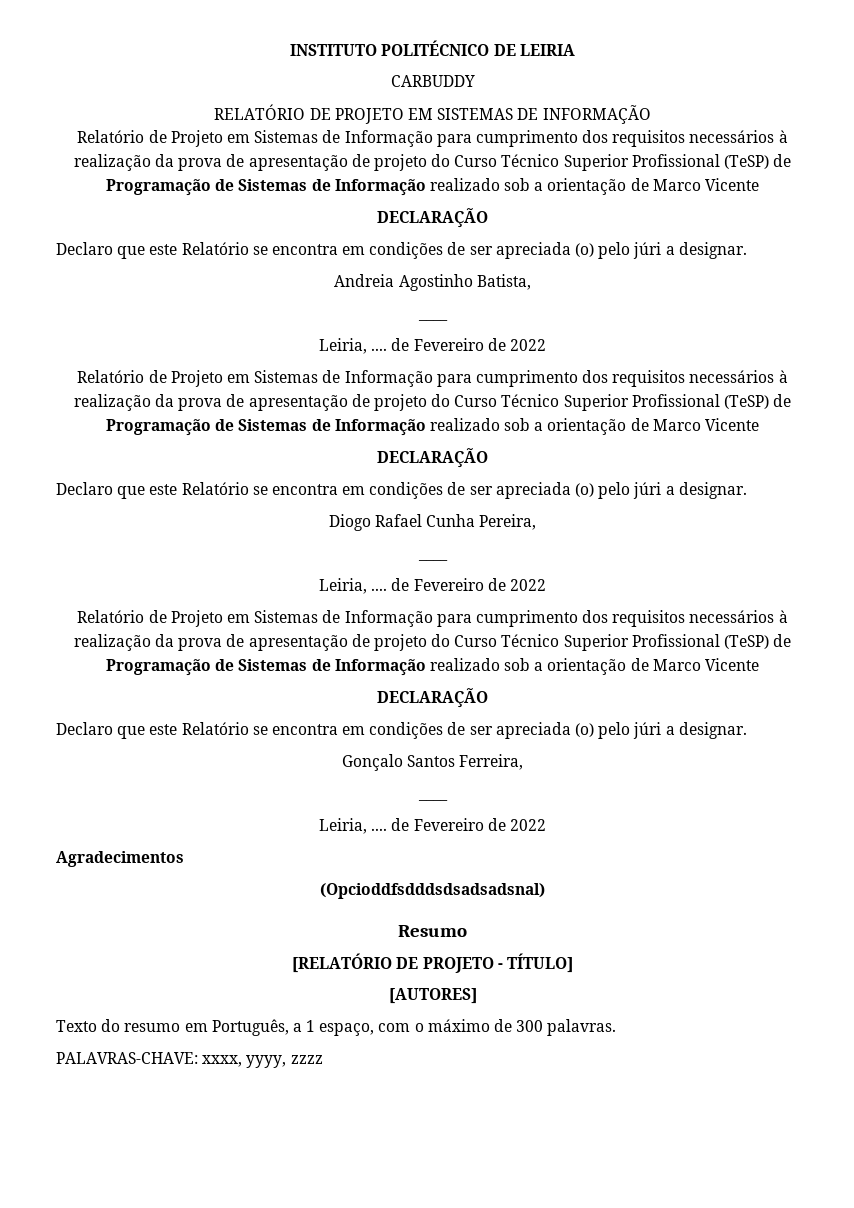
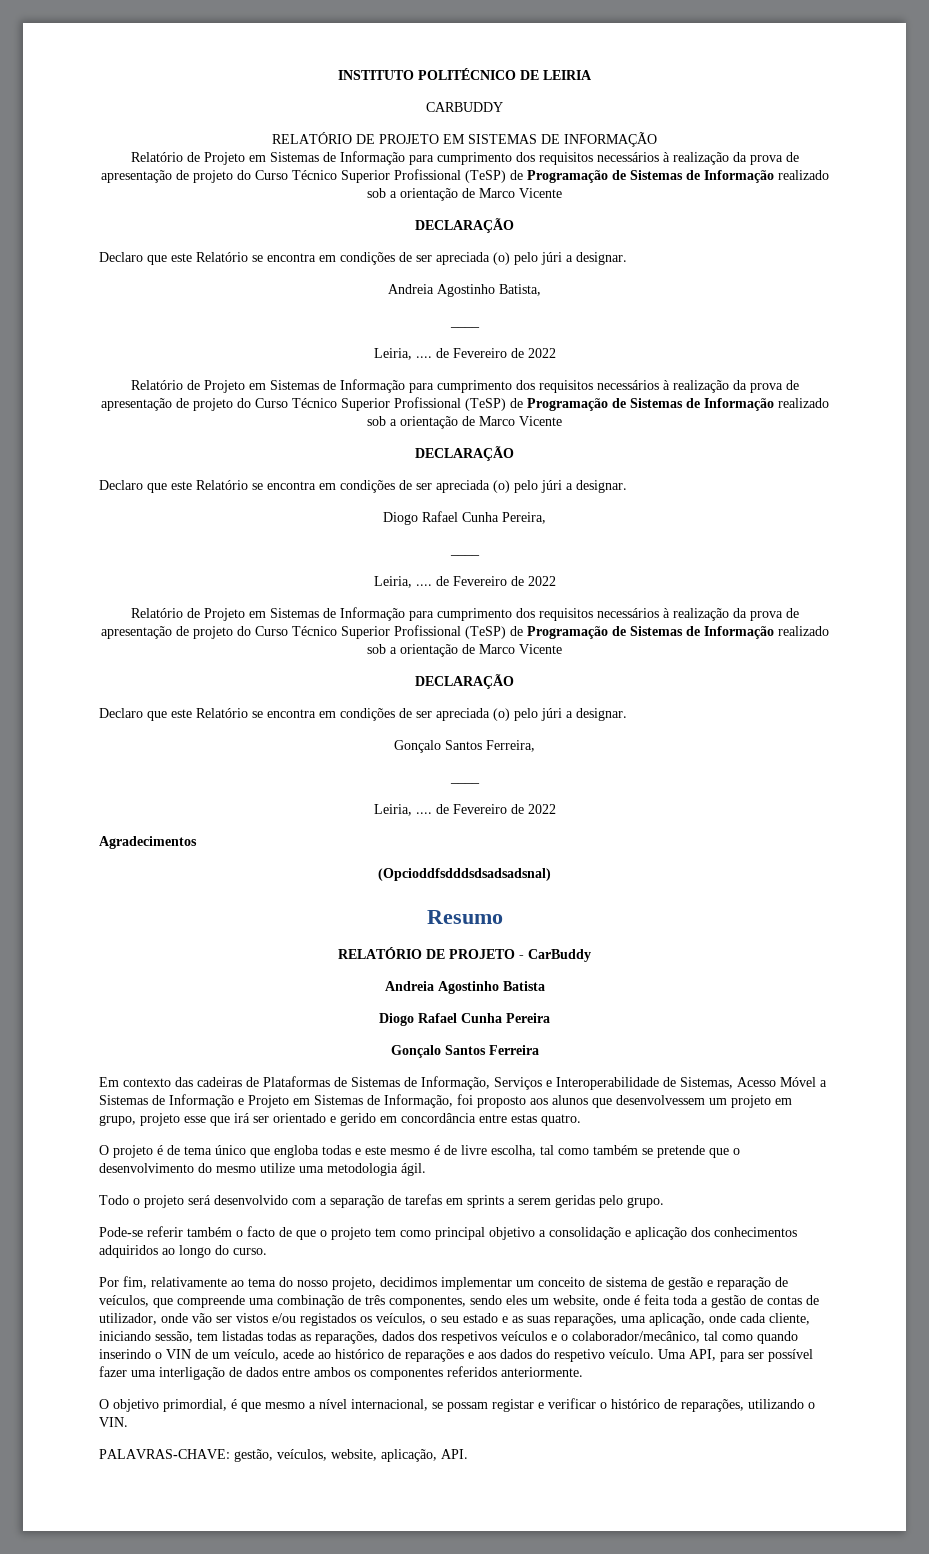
- [RELATÓRIO DE PROJETO - TÍTULO]
- [AUTORES]
- Texto do resumo em Português, a 1 espaço, com o máximo de 300 palavras.
- PALAVRAS-CHAVE: xxxx, yyyy, zzzz
+ RELATÓRIO DE PROJETO - CarBuddy
+ Andreia Agostinho Batista
+ Diogo Rafael Cunha Pereira
+ Gonçalo Santos Ferreira
+ Em contexto das cadeiras de Plataformas de Sistemas de Informação, Serviços e Interoperabilidade de Sistemas, Acesso Móvel a Sistemas de Informação e Projeto em Sistemas de Informação, foi proposto aos alunos que desenvolvessem um projeto em grupo, projeto esse que irá ser orientado e gerido em concordância entre estas quatro.
+ O projeto é de tema único que engloba todas e este mesmo é de livre escolha, tal como também se pretende que o desenvolvimento do mesmo utilize uma metodologia ágil.
+ Todo o projeto será desenvolvido com a separação de tarefas em sprints a serem geridas pelo grupo.
+ Pode-se referir também o facto de que o projeto tem como principal objetivo a consolidação e aplicação dos conhecimentos adquiridos ao longo do curso.
+ Por fim, relativamente ao tema do nosso projeto, decidimos implementar um conceito de sistema de gestão e reparação de veículos, que compreende uma combinação de três componentes, sendo eles um website, onde é feita toda a gestão de contas de utilizador, onde vão ser vistos e/ou registados os veículos, o seu estado e as suas reparações, uma aplicação, onde cada cliente, iniciando sessão, tem listadas todas as reparações, dados dos respetivos veículos e o colaborador/mecânico, tal como quando inserindo o VIN de um veículo, acede ao histórico de reparações e aos dados do respetivo veículo. Uma API, para ser possível fazer uma interligação de dados entre ambos os componentes referidos anteriormente.
+ O objetivo primordial, é que mesmo a nível internacional, se possam registar e verificar o histórico de reparações, utilizando o VIN.
+ PALAVRAS-CHAVE: gestão, veículos, website, aplicação, API.

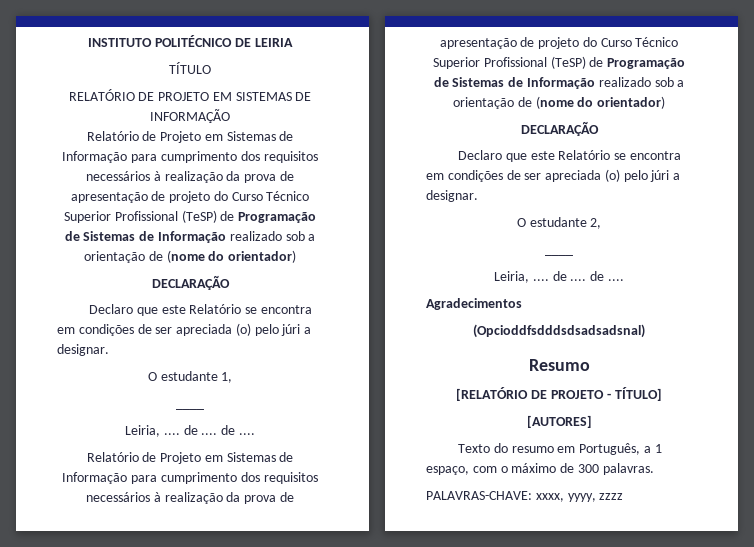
- CARBUDDY
+ TÍTULO
  RELATÓRIO DE PROJETO EM SISTEMAS DE INFORMAÇÃO
- Relatório de Projeto em Sistemas de Informação para cumprimento dos requisitos necessários à realização da prova de apresentação de projeto do Curso Técnico Superior Profissional (TeSP) de Programação de Sistemas de Informação realizado sob a orientação de Marco Vicente
+ Relatório de Projeto em Sistemas de Informação para cumprimento dos requisitos necessários à realização da prova de apresentação de projeto do Curso Técnico Superior Profissional (TeSP) de Programação de Sistemas de Informação realizado sob a orientação de (nome do orientador)
- Andreia Agostinho Batista,
+ O estudante 1,
  ____
- Leiria, .... de Fevereiro de 2022
- Relatório de Projeto em Sistemas de Informação para cumprimento dos requisitos necessários à realização da prova de apresentação de projeto do Curso Técnico Superior Profissional (TeSP) de Programação de Sistemas de Informação realizado sob a orientação de Marco Vicente
+ Leiria, .... de .... de ....
+ Relatório de Projeto em Sistemas de Informação para cumprimento dos requisitos necessários à realização da prova de apresentação de projeto do Curso Técnico Superior Profissional (TeSP) de Programação de Sistemas de Informação realizado sob a orientação de (nome do orientador)
- Diogo Rafael Cunha Pereira,
+ O estudante 2,
  ____
- Leiria, .... de Fevereiro de 2022
- Relatório de Projeto em Sistemas de Informação para cumprimento dos requisitos necessários à realização da prova de apresentação de projeto do Curso Técnico Superior Profissional (TeSP) de Programação de Sistemas de Informação realizado sob a orientação de Marco Vicente
- DECLARAÇÃO
- Declaro que este Relatório se encontra em condições de ser apreciada (o) pelo júri a designar.
- Gonçalo Santos Ferreira,
- ____
- Leiria, .... de Fevereiro de 2022
+ Leiria, .... de .... de ....
- RELATÓRIO DE PROJETO - CarBuddy
- Andreia Agostinho Batista
- Diogo Rafael Cunha Pereira
- Gonçalo Santos Ferreira
- Em contexto das cadeiras de Plataformas de Sistemas de Informação, Serviços e Interoperabilidade de Sistemas, Acesso Móvel a Sistemas de Informação e Projeto em Sistemas de Informação, foi proposto aos alunos que desenvolvessem um projeto em grupo, projeto esse que irá ser orientado e gerido em concordância entre estas quatro.
- O projeto é de tema único que engloba todas e este mesmo é de livre escolha, tal como também se pretende que o desenvolvimento do mesmo utilize uma metodologia ágil.
- Todo o projeto será desenvolvido com a separação de tarefas em sprints a serem geridas pelo grupo.
- Pode-se referir também o facto de que o projeto tem como principal objetivo a consolidação e aplicação dos conhecimentos adquiridos ao longo do curso.
- Por fim, relativamente ao tema do nosso projeto, decidimos implementar um conceito de sistema de gestão e reparação de veículos, que compreende uma combinação de três componentes, sendo eles um website, onde é feita toda a gestão de contas de utilizador, onde vão ser vistos e/ou registados os veículos, o seu estado e as suas reparações, uma aplicação, onde cada cliente, iniciando sessão, tem listadas todas as reparações, dados dos respetivos veículos e o colaborador/mecânico, tal como quando inserindo o VIN de um veículo, acede ao histórico de reparações e aos dados do respetivo veículo. Uma API, para ser possível fazer uma interligação de dados entre ambos os componentes referidos anteriormente.
- O objetivo primordial, é que mesmo a nível internacional, se possam registar e verificar o histórico de reparações, utilizando o VIN.
- PALAVRAS-CHAVE: gestão, veículos, website, aplicação, API.
+ [RELATÓRIO DE PROJETO - TÍTULO]
+ [AUTORES]
+ Texto do resumo em Português, a 1 espaço, com o máximo de 300 palavras.
+ PALAVRAS-CHAVE: xxxx, yyyy, zzzz

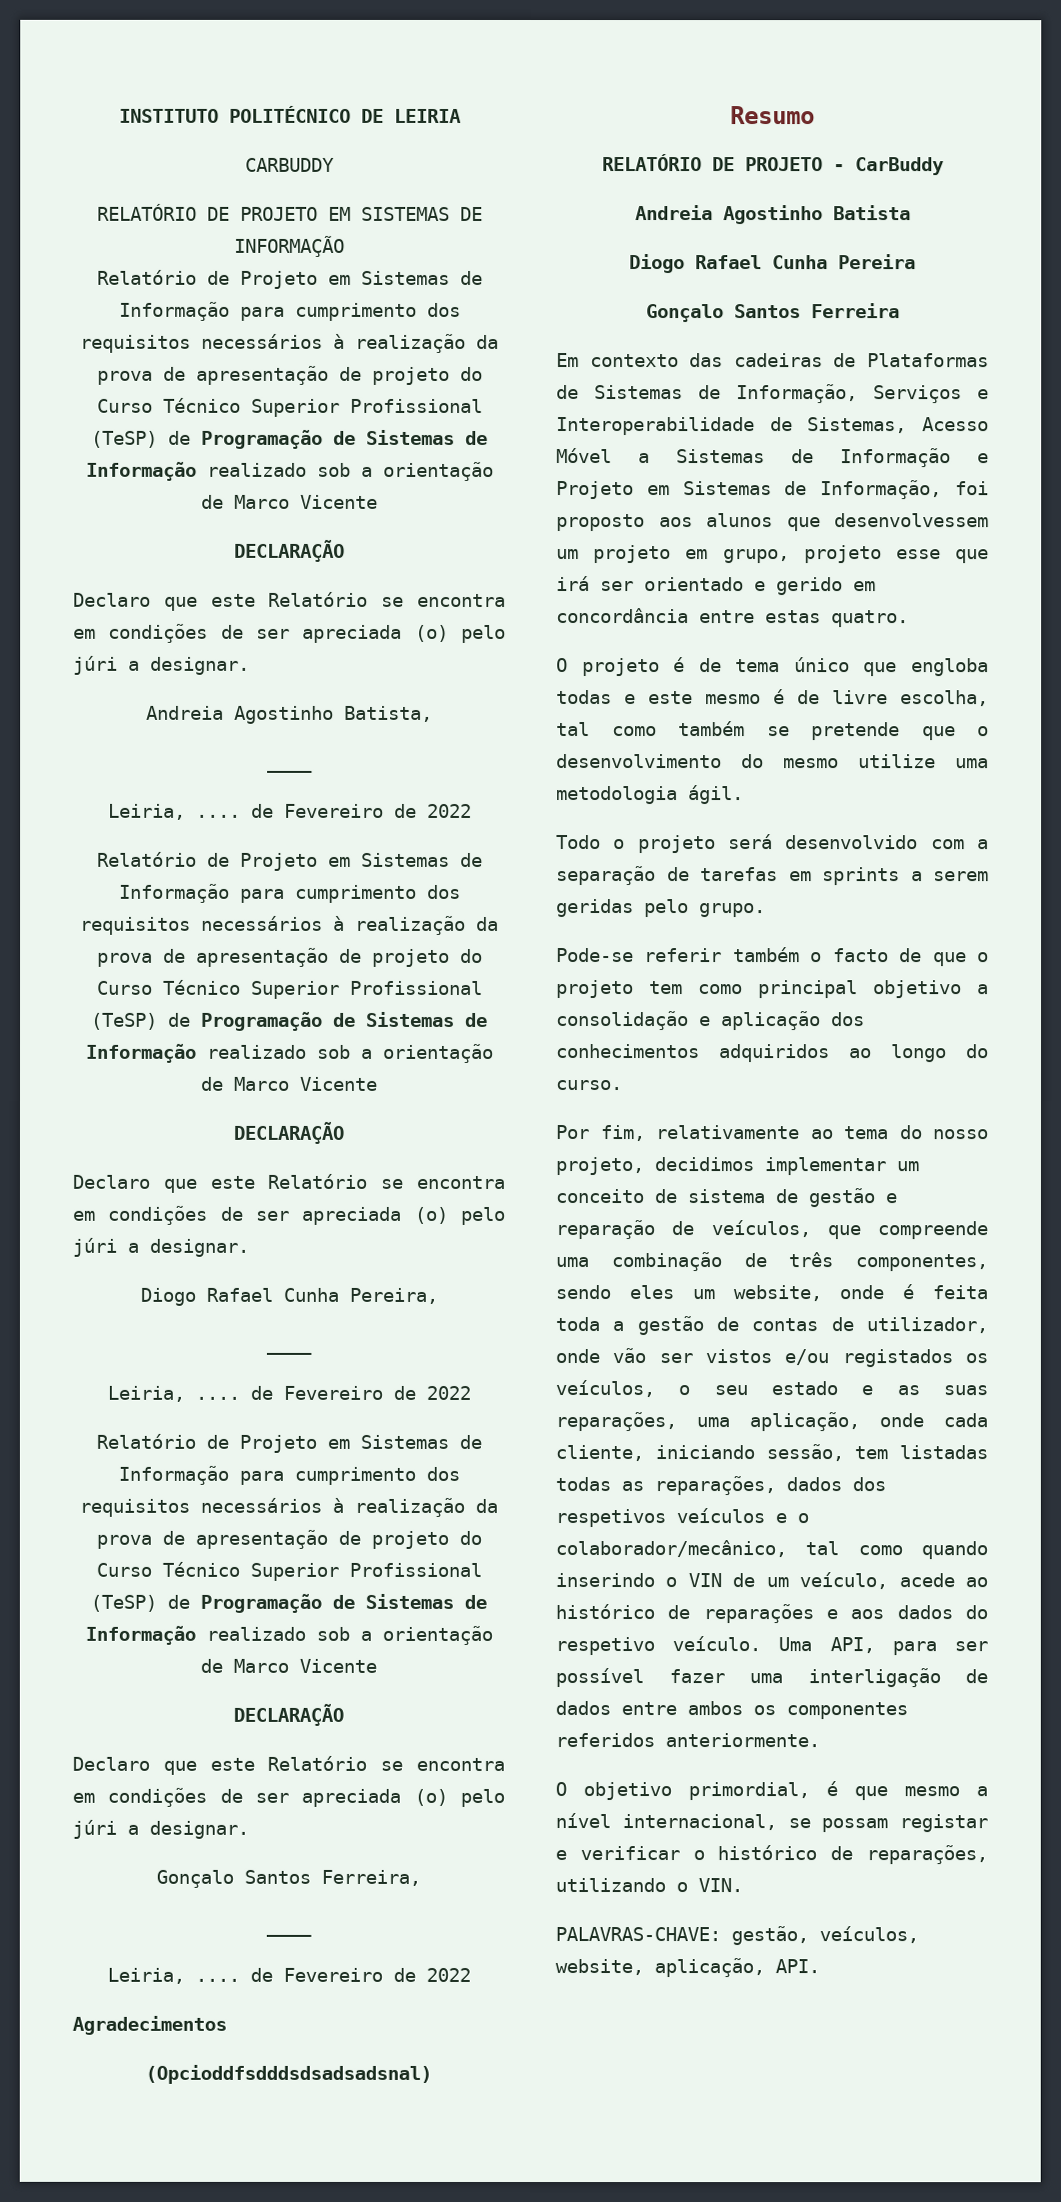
- TÍTULO
+ CARBUDDY
  RELATÓRIO DE PROJETO EM SISTEMAS DE INFORMAÇÃO
- Relatório de Projeto em Sistemas de Informação para cumprimento dos requisitos necessários à realização da prova de apresentação de projeto do Curso Técnico Superior Profissional (TeSP) de Programação de Sistemas de Informação realizado sob a orientação de (nome do orientador)
+ Relatório de Projeto em Sistemas de Informação para cumprimento dos requisitos necessários à realização da prova de apresentação de projeto do Curso Técnico Superior Profissional (TeSP) de Programação de Sistemas de Informação realizado sob a orientação de Marco Vicente
- O estudante 1,
+ Andreia Agostinho Batista,
  ____
- Leiria, .... de .... de ....
- Relatório de Projeto em Sistemas de Informação para cumprimento dos requisitos necessários à realização da prova de apresentação de projeto do Curso Técnico Superior Profissional (TeSP) de Programação de Sistemas de Informação realizado sob a orientação de (nome do orientador)
+ Leiria, .... de Fevereiro de 2022
+ Relatório de Projeto em Sistemas de Informação para cumprimento dos requisitos necessários à realização da prova de apresentação de projeto do Curso Técnico Superior Profissional (TeSP) de Programação de Sistemas de Informação realizado sob a orientação de Marco Vicente
- O estudante 2,
+ Diogo Rafael Cunha Pereira,
  ____
- Leiria, .... de .... de ....
+ Leiria, .... de Fevereiro de 2022
+ Relatório de Projeto em Sistemas de Informação para cumprimento dos requisitos necessários à realização da prova de apresentação de projeto do Curso Técnico Superior Profissional (TeSP) de Programação de Sistemas de Informação realizado sob a orientação de Marco Vicente
+ DECLARAÇÃO
+ Declaro que este Relatório se encontra em condições de ser apreciada (o) pelo júri a designar.
+ Gonçalo Santos Ferreira,
+ ____
+ Leiria, .... de Fevereiro de 2022
- [RELATÓRIO DE PROJETO - TÍTULO]
- [AUTORES]
- Texto do resumo em Português, a 1 espaço, com o máximo de 300 palavras.
- PALAVRAS-CHAVE: xxxx, yyyy, zzzz
+ RELATÓRIO DE PROJETO - CarBuddy
+ Andreia Agostinho Batista
+ Diogo Rafael Cunha Pereira
+ Gonçalo Santos Ferreira
+ Em contexto das cadeiras de Plataformas de Sistemas de Informação, Serviços e Interoperabilidade de Sistemas, Acesso Móvel a Sistemas de Informação e Projeto em Sistemas de Informação, foi proposto aos alunos que desenvolvessem um projeto em grupo, projeto esse que irá ser orientado e gerido em concordância entre estas quatro.
+ O projeto é de tema único que engloba todas e este mesmo é de livre escolha, tal como também se pretende que o desenvolvimento do mesmo utilize uma metodologia ágil.
+ Todo o projeto será desenvolvido com a separação de tarefas em sprints a serem geridas pelo grupo.
+ Pode-se referir também o facto de que o projeto tem como principal objetivo a consolidação e aplicação dos conhecimentos adquiridos ao longo do curso.
+ Por fim, relativamente ao tema do nosso projeto, decidimos implementar um conceito de sistema de gestão e reparação de veículos, que compreende uma combinação de três componentes, sendo eles um website, onde é feita toda a gestão de contas de utilizador, onde vão ser vistos e/ou registados os veículos, o seu estado e as suas reparações, uma aplicação, onde cada cliente, iniciando sessão, tem listadas todas as reparações, dados dos respetivos veículos e o colaborador/mecânico, tal como quando inserindo o VIN de um veículo, acede ao histórico de reparações e aos dados do respetivo veículo. Uma API, para ser possível fazer uma interligação de dados entre ambos os componentes referidos anteriormente.
+ O objetivo primordial, é que mesmo a nível internacional, se possam registar e verificar o histórico de reparações, utilizando o VIN.
+ PALAVRAS-CHAVE: gestão, veículos, website, aplicação, API.

